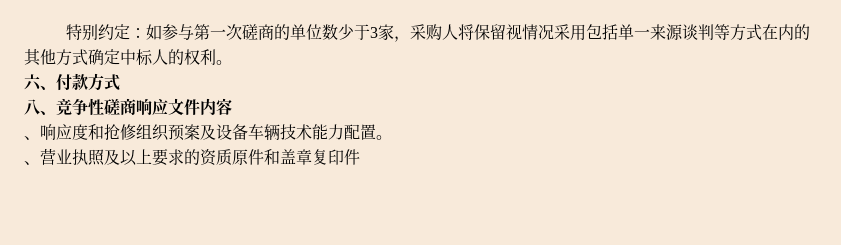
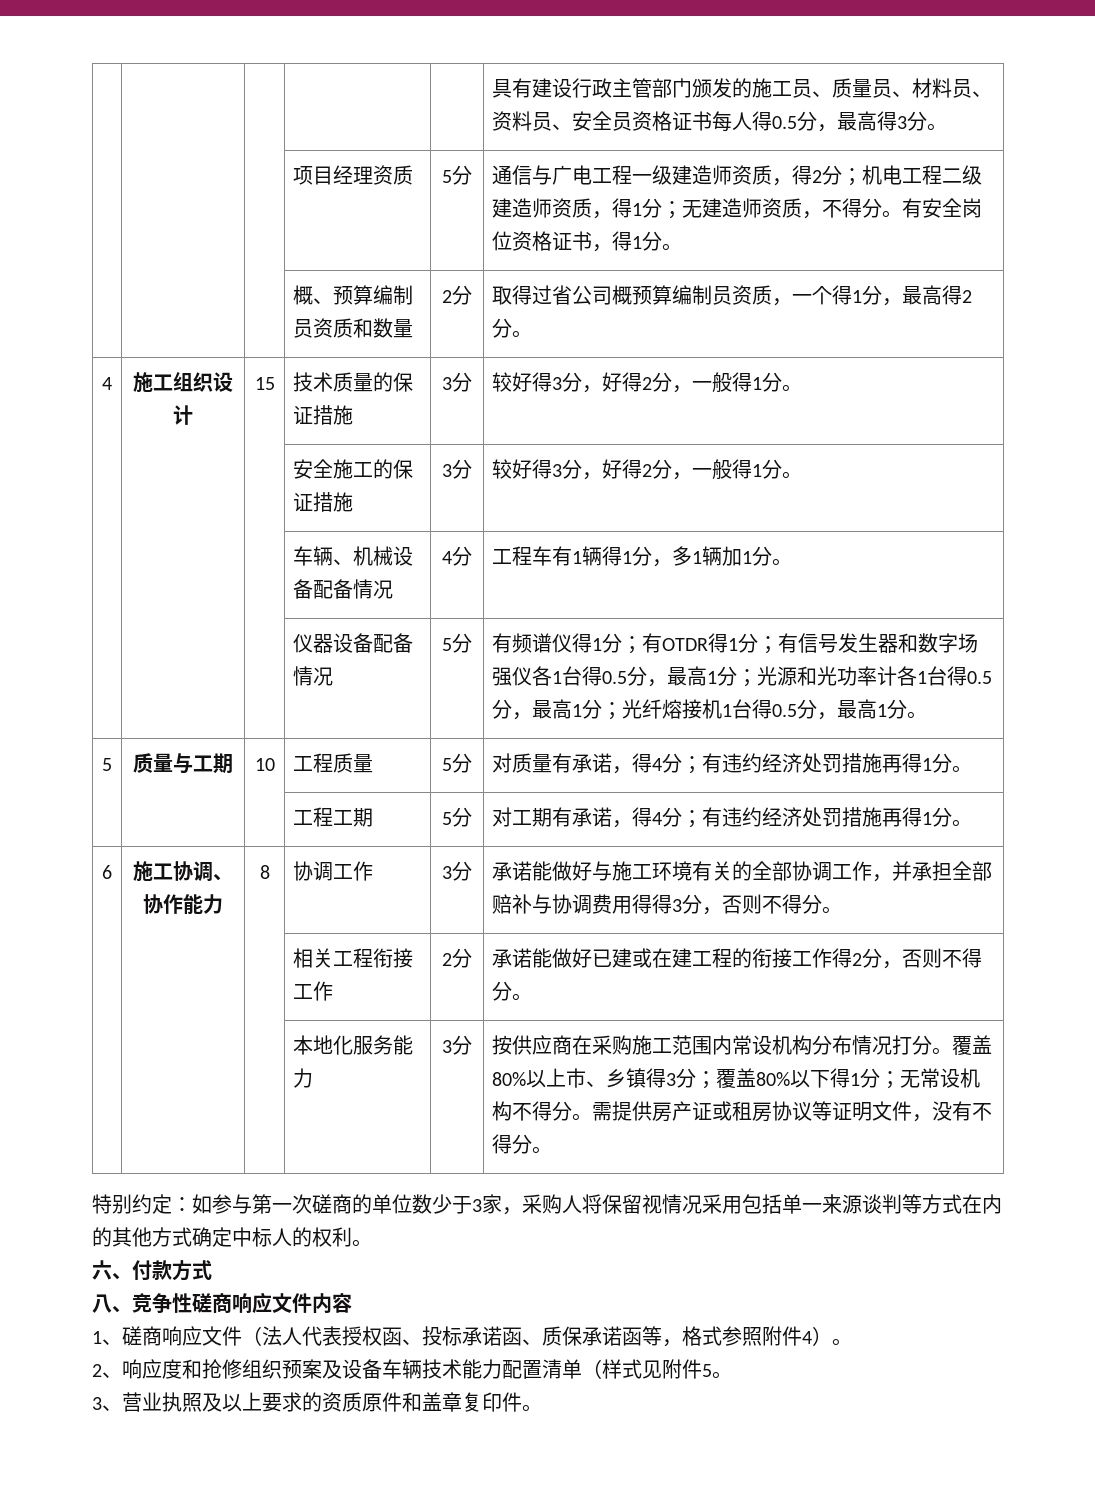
+ | | | | | 具有建设行政主管部门颁发的施工员、质量员、材料员、资料员、安全员资格证书每人得0.5分，最高得3分。
+ | | | 项目经理资质 | 5分 | 通信与广电工程一级建造师资质，得2分；机电工程二级建造师资质，得1分；无建造师资质，不得分。有安全岗位资格证书，得1分。
+ | | | 概、预算编制员资质和数量 | 2分 | 取得过省公司概预算编制员资质，一个得1分，最高得2分。
+ 4 | 施工组织设计 | 15 | 技术质量的保证措施 | 3分 | 较好得3分，好得2分，一般得1分。
+ | | | 安全施工的保证措施 | 3分 | 较好得3分，好得2分，一般得1分。
+ | | | 车辆、机械设备配备情况 | 4分 | 工程车有1辆得1分，多1辆加1分。
+ | | | 仪器设备配备情况 | 5分 | 有频谱仪得1分；有OTDR得1分；有信号发生器和数字场强仪各1台得0.5分，最高1分；光源和光功率计各1台得0.5分，最高1分；光纤熔接机1台得0.5分，最高1分。
+ 5 | 质量与工期 | 10 | 工程质量 | 5分 | 对质量有承诺，得4分；有违约经济处罚措施再得1分。
+ | | | 工程工期 | 5分 | 对工期有承诺，得4分；有违约经济处罚措施再得1分。
+ 6 | 施工协调、协作能力 | 8 | 协调工作 | 3分 | 承诺能做好与施工环境有关的全部协调工作，并承担全部赔补与协调费用得得3分，否则不得分。
+ | | | 相关工程衔接工作 | 2分 | 承诺能做好已建或在建工程的衔接工作得2分，否则不得分。
+ | | | 本地化服务能力 | 3分 | 按供应商在采购施工范围内常设机构分布情况打分。覆盖80%以上市、乡镇得3分；覆盖80%以下得1分；无常设机构不得分。需提供房产证或租房协议等证明文件，没有不得分。
- 、响应度和抢修组织预案及设备车辆技术能力配置。
- 、营业执照及以上要求的资质原件和盖章复印件
+ 1、磋商响应文件（法人代表授权函、投标承诺函、质保承诺函等，格式参照附件4）。
+ 2、响应度和抢修组织预案及设备车辆技术能力配置清单（样式见附件5。
+ 3、营业执照及以上要求的资质原件和盖章复印件。

